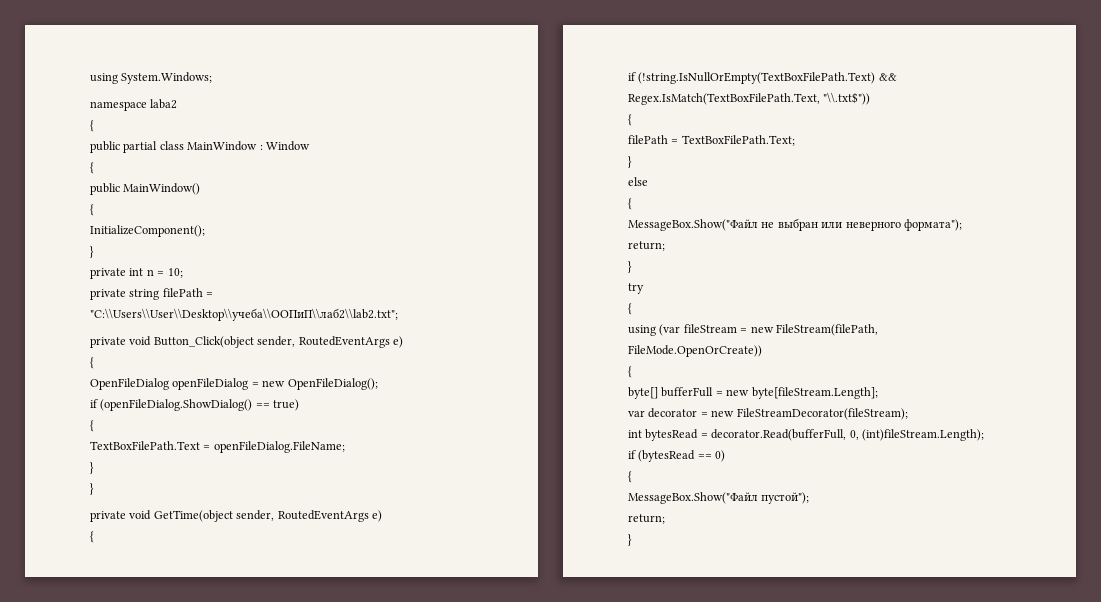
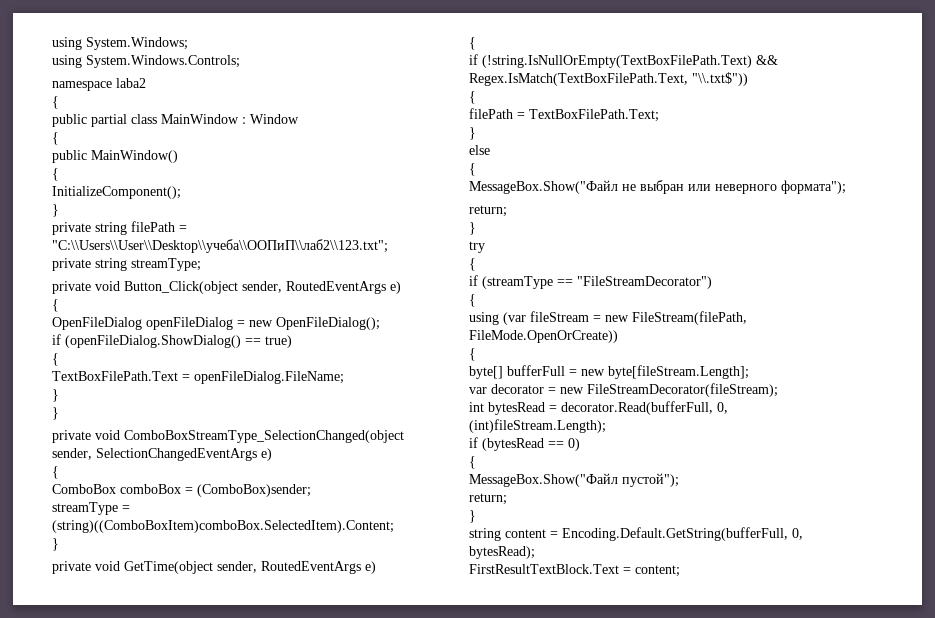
+ using System.Windows.Controls;
- private int n = 10;
- private string filePath = "C:\\Users\\User\\Desktop\\учеба\\ООПиП\\лаб2\\lab2.txt";
+ private string filePath = "C:\\Users\\User\\Desktop\\учеба\\ООПиП\\лаб2\\123.txt";
+ private string streamType;
+ private void ComboBoxStreamType_SelectionChanged(object sender, SelectionChangedEventArgs e)
+ {
+ ComboBox comboBox = (ComboBox)sender;
+ streamType = (string)((ComboBoxItem)comboBox.SelectedItem).Content;
+ }
+ if (streamType == "FileStreamDecorator")
+ {
+ string content = Encoding.Default.GetString(bufferFull, 0, bytesRead);
+ FirstResultTextBlock.Text = content;

